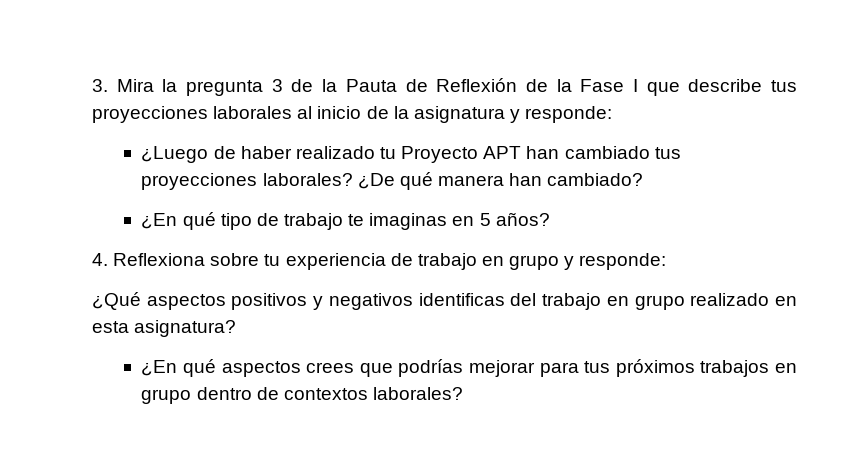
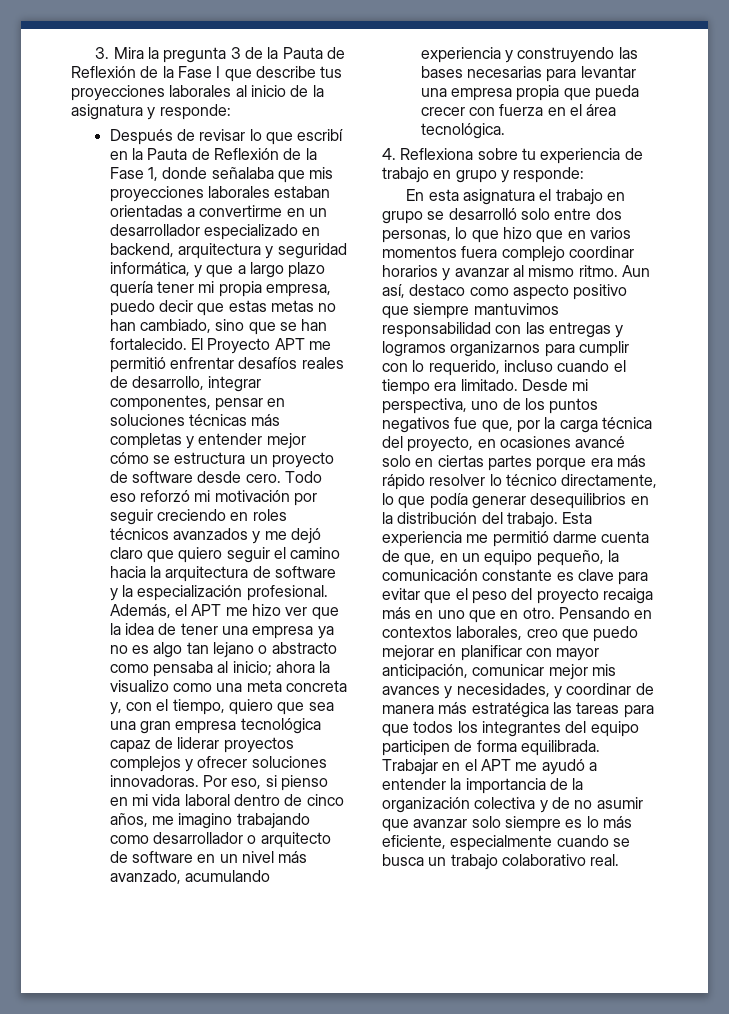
- ¿Luego de haber realizado tu Proyecto APT han cambiado tus proyecciones laborales? ¿De qué manera han cambiado?
- ¿En qué tipo de trabajo te imaginas en 5 años?
+ Después de revisar lo que escribí en la Pauta de Reflexión de la Fase 1, donde señalaba que mis proyecciones laborales estaban orientadas a convertirme en un desarrollador especializado en backend, arquitectura y seguridad informática, y que a largo plazo quería tener mi propia empresa, puedo decir que estas metas no han cambiado, sino que se han fortalecido. El Proyecto APT me permitió enfrentar desafíos reales de desarrollo, integrar componentes, pensar en soluciones técnicas más completas y entender mejor cómo se estructura un proyecto de software desde cero. Todo eso reforzó mi motivación por seguir creciendo en roles técnicos avanzados y me dejó claro que quiero seguir el camino hacia la arquitectura de software y la especialización profesional. Además, el APT me hizo ver que la idea de tener una empresa ya no es algo tan lejano o abstracto como pensaba al inicio; ahora la visualizo como una meta concreta y, con el tiempo, quiero que sea una gran empresa tecnológica capaz de liderar proyectos complejos y ofrecer soluciones innovadoras. Por eso, si pienso en mi vida laboral dentro de cinco años, me imagino trabajando como desarrollador o arquitecto de software en un nivel más avanzado, acumulando experiencia y construyendo las bases necesarias para levantar una empresa propia que pueda crecer con fuerza en el área tecnológica.
- ¿Qué aspectos positivos y negativos identificas del trabajo en grupo realizado en esta asignatura?
- ¿En qué aspectos crees que podrías mejorar para tus próximos trabajos en grupo dentro de contextos laborales?
+ En esta asignatura el trabajo en grupo se desarrolló solo entre dos personas, lo que hizo que en varios momentos fuera complejo coordinar horarios y avanzar al mismo ritmo. Aun así, destaco como aspecto positivo que siempre mantuvimos responsabilidad con las entregas y logramos organizarnos para cumplir con lo requerido, incluso cuando el tiempo era limitado. Desde mi perspectiva, uno de los puntos negativos fue que, por la carga técnica del proyecto, en ocasiones avancé solo en ciertas partes porque era más rápido resolver lo técnico directamente, lo que podía generar desequilibrios en la distribución del trabajo. Esta experiencia me permitió darme cuenta de que, en un equipo pequeño, la comunicación constante es clave para evitar que el peso del proyecto recaiga más en uno que en otro. Pensando en contextos laborales, creo que puedo mejorar en planificar con mayor anticipación, comunicar mejor mis avances y necesidades, y coordinar de manera más estratégica las tareas para que todos los integrantes del equipo participen de forma equilibrada. Trabajar en el APT me ayudó a entender la importancia de la organización colectiva y de no asumir que avanzar solo siempre es lo más eficiente, especialmente cuando se busca un trabajo colaborativo real.

